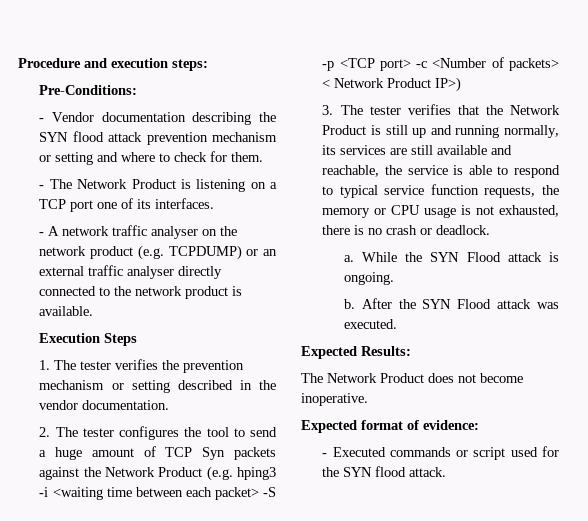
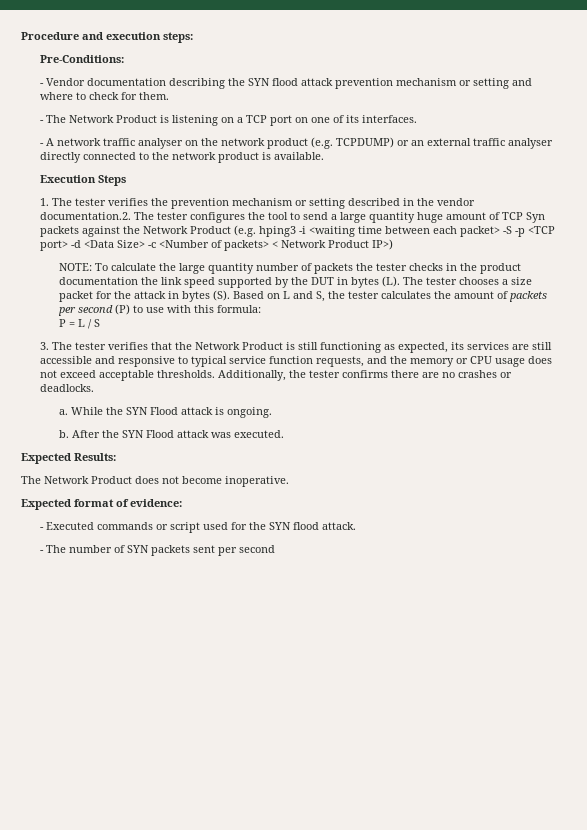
- - The Network Product is listening on a TCP port one of its interfaces.
+ - The Network Product is listening on a TCP port on one of its interfaces.
- 1. The tester verifies the prevention mechanism or setting described in the vendor documentation.
- 2. The tester configures the tool to send a huge amount of TCP Syn packets against the Network Product (e.g. hping3 -i <waiting time between each packet> -S -p <TCP port> -c <Number of packets> < Network Product IP>)
+ 1. The tester verifies the prevention mechanism or setting described in the vendor documentation.2. The tester configures the tool to send a large quantity huge amount of TCP Syn packets against the Network Product (e.g. hping3 -i <waiting time between each packet> -S -p <TCP port> -d <Data Size> -c <Number of packets> < Network Product IP>)
+ NOTE: To calculate the large quantity number of packets the tester checks in the product documentation the link speed supported by the DUT in bytes (L). The tester chooses a size packet for the attack in bytes (S). Based on L and S, the tester calculates the amount of packets per second (P) to use with this formula:
+ P = L / S
- 3. The tester verifies that the Network Product is still up and running normally, its services are still available and reachable, the service is able to respond to typical service function requests, the memory or CPU usage is not exhausted, there is no crash or deadlock.
+ 3. The tester verifies that the Network Product is still functioning as expected, its services are still accessible and responsive to typical service function requests, and the memory or CPU usage does not exceed acceptable thresholds. Additionally, the tester confirms there are no crashes or deadlocks.
+ - The number of SYN packets sent per second

